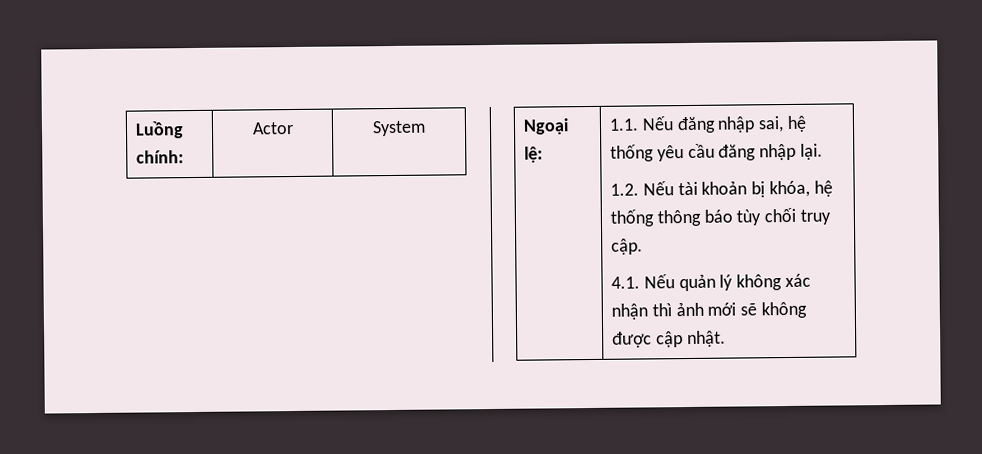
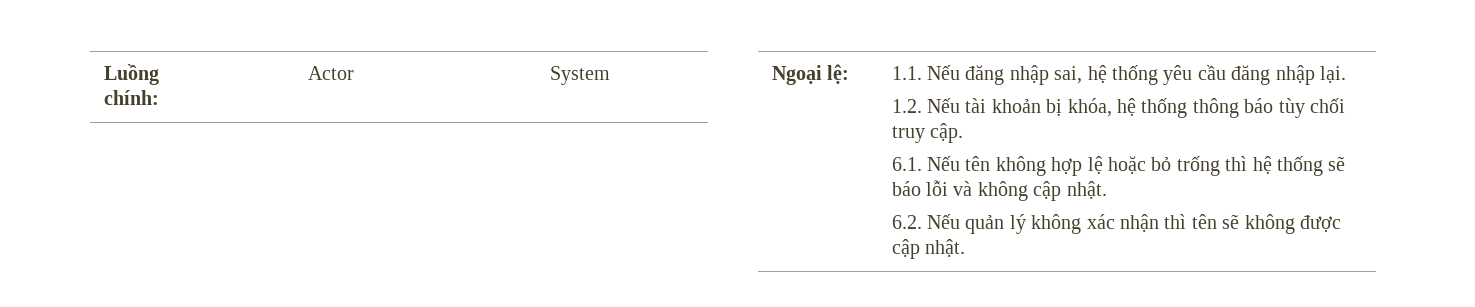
- 4.1. Nếu quản lý không xác nhận thì ảnh mới sẽ không được cập nhật.
+ 6.1. Nếu tên không hợp lệ hoặc bỏ trống thì hệ thống sẽ báo lỗi và không cập nhật.
+ 6.2. Nếu quản lý không xác nhận thì tên sẽ không được cập nhật.

